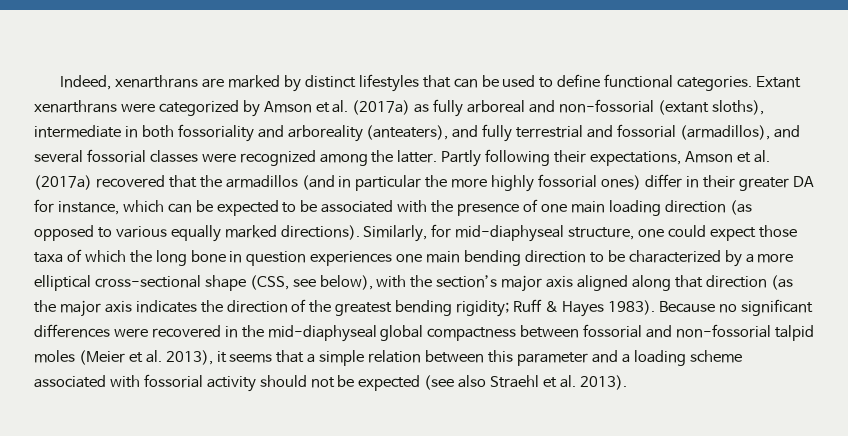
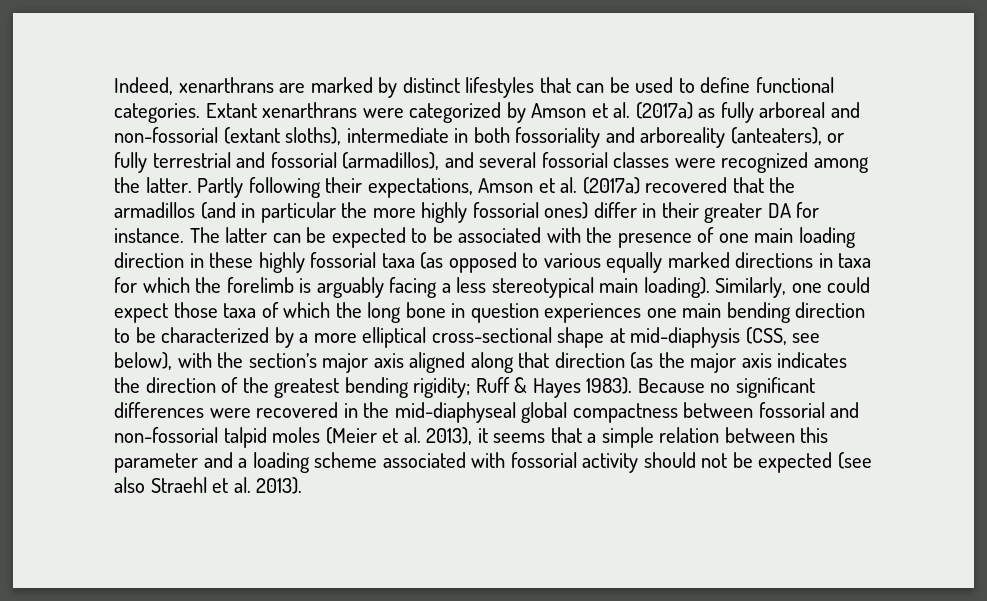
- Extant xenarthrans were categorized by Amson et al. (2017a) as fully arboreal and non-fossorial (extant sloths), intermediate in both fossoriality and arboreality (anteaters), and fully terrestrial and fossorial (armadillos), and several fossorial classes were recognized among the latter.
+ Extant xenarthrans were categorized by Amson et al. (2017a) as fully arboreal and non-fossorial (extant sloths), intermediate in both fossoriality and arboreality (anteaters), or fully terrestrial and fossorial (armadillos), and several fossorial classes were recognized among the latter.
- Partly following their expectations, Amson et al. (2017a) recovered that the armadillos (and in particular the more highly fossorial ones) differ in their greater DA for instance, which can be expected to be associated with the presence of one main loading direction (as opposed to various equally marked directions). Similarly, for mid-diaphyseal structure, one could expect those taxa of which the long bone in question experiences one main bending direction to be characterized by a more elliptical cross-sectional shape (CSS, see below), with the section’s major axis aligned along that direction (as the major axis indicates the direction of the greatest bending rigidity;
+ Partly following their expectations, Amson et al. (2017a) recovered that the armadillos (and in particular the more highly fossorial ones) differ in their greater DA for instance. The latter can be expected to be associated with the presence of one main loading direction in these highly fossorial taxa (as opposed to various equally marked directions in taxa for which the forelimb is arguably facing a less stereotypical main loading). Similarly, one could expect those taxa of which the long bone in question experiences one main bending direction to be characterized by a more elliptical cross-sectional shape at mid-diaphysis (CSS, see below), with the section’s major axis aligned along that direction (as the major axis indicates the direction of the greatest bending rigidity;

